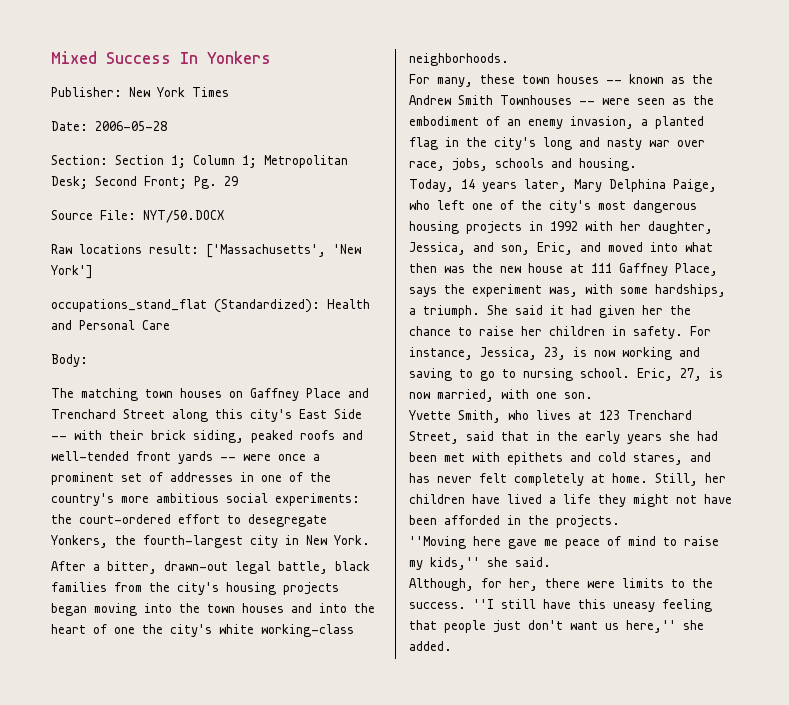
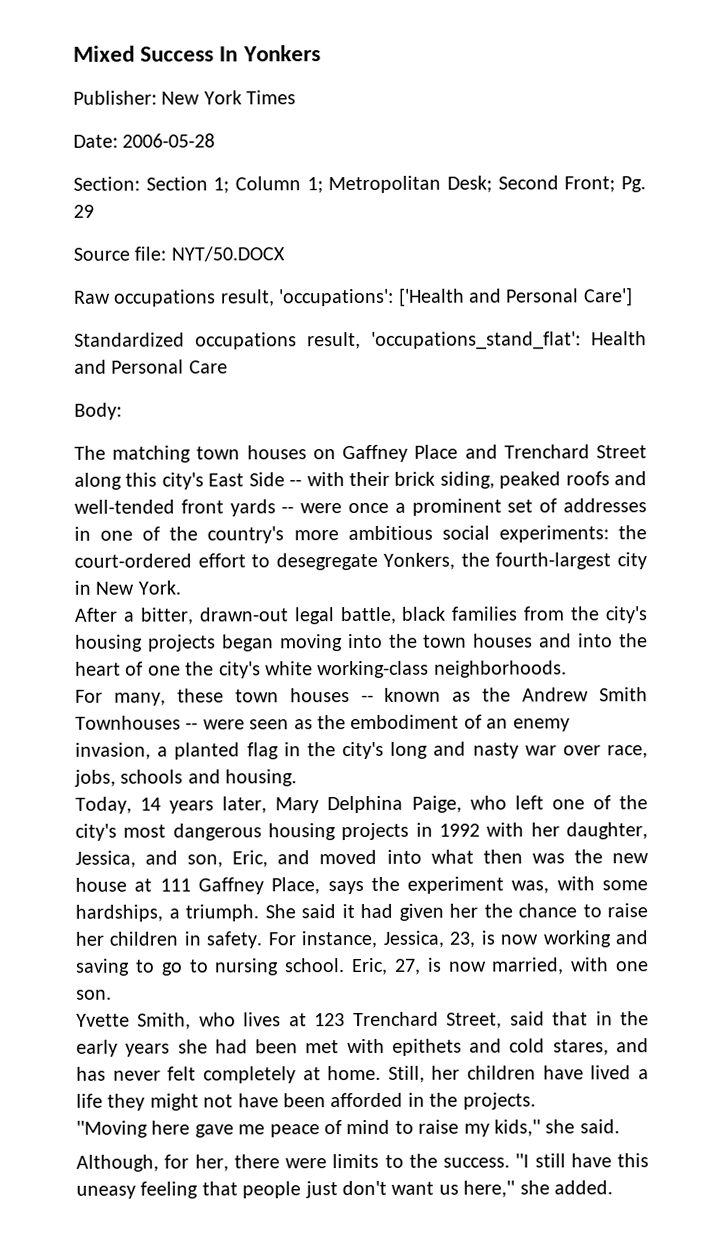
- Source File: NYT/50.DOCX
+ Source file: NYT/50.DOCX
- Raw locations result: ['Massachusetts', 'New York']
- occupations_stand_flat (Standardized): Health and Personal Care
+ Raw occupations result, 'occupations': ['Health and Personal Care']
+ Standardized occupations result, 'occupations_stand_flat': Health and Personal Care

